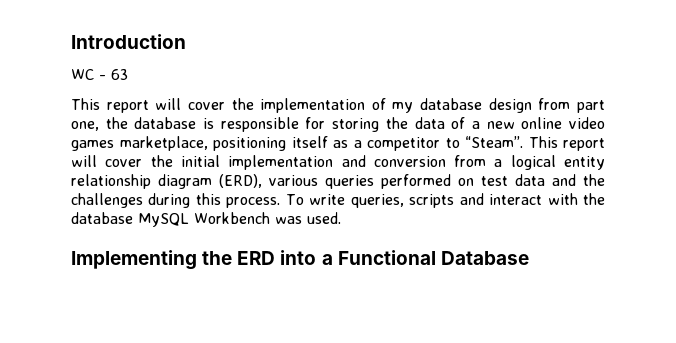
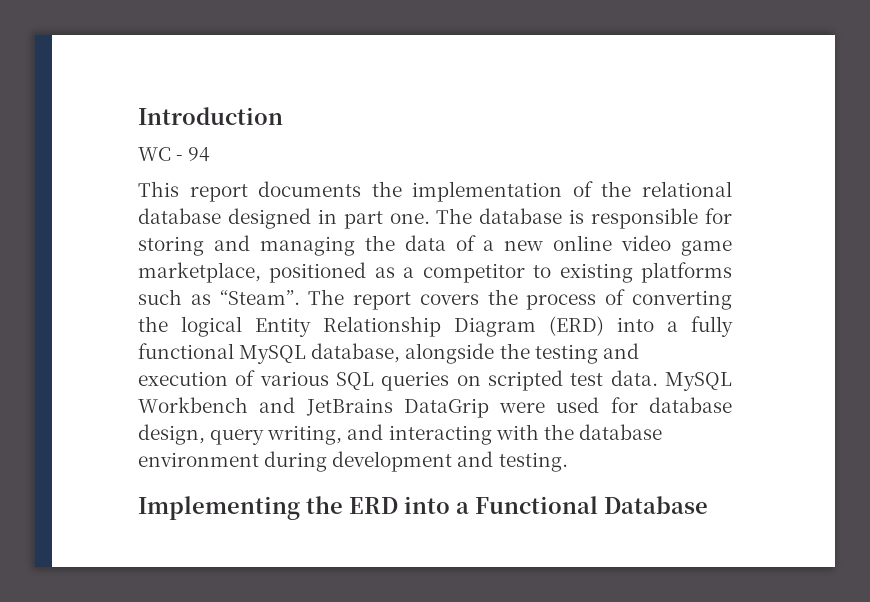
- WC - 63
- This report will cover the implementation of my database design from part one, the database is responsible for storing the data of a new online video games marketplace, positioning itself as a competitor to “Steam”. This report will cover the initial implementation and conversion from a logical entity relationship diagram (ERD), various queries performed on test data and the challenges during this process. To write queries, scripts and interact with the database MySQL Workbench was used.
+ WC - 94
+ This report documents the implementation of the relational database designed in part one. The database is responsible for storing and managing the data of a new online video game marketplace, positioned as a competitor to existing platforms such as “Steam”. The report covers the process of converting the logical Entity Relationship Diagram (ERD) into a fully functional MySQL database, alongside the testing and execution of various SQL queries on scripted test data. MySQL Workbench and JetBrains DataGrip were used for database design, query writing, and interacting with the database environment during development and testing.

